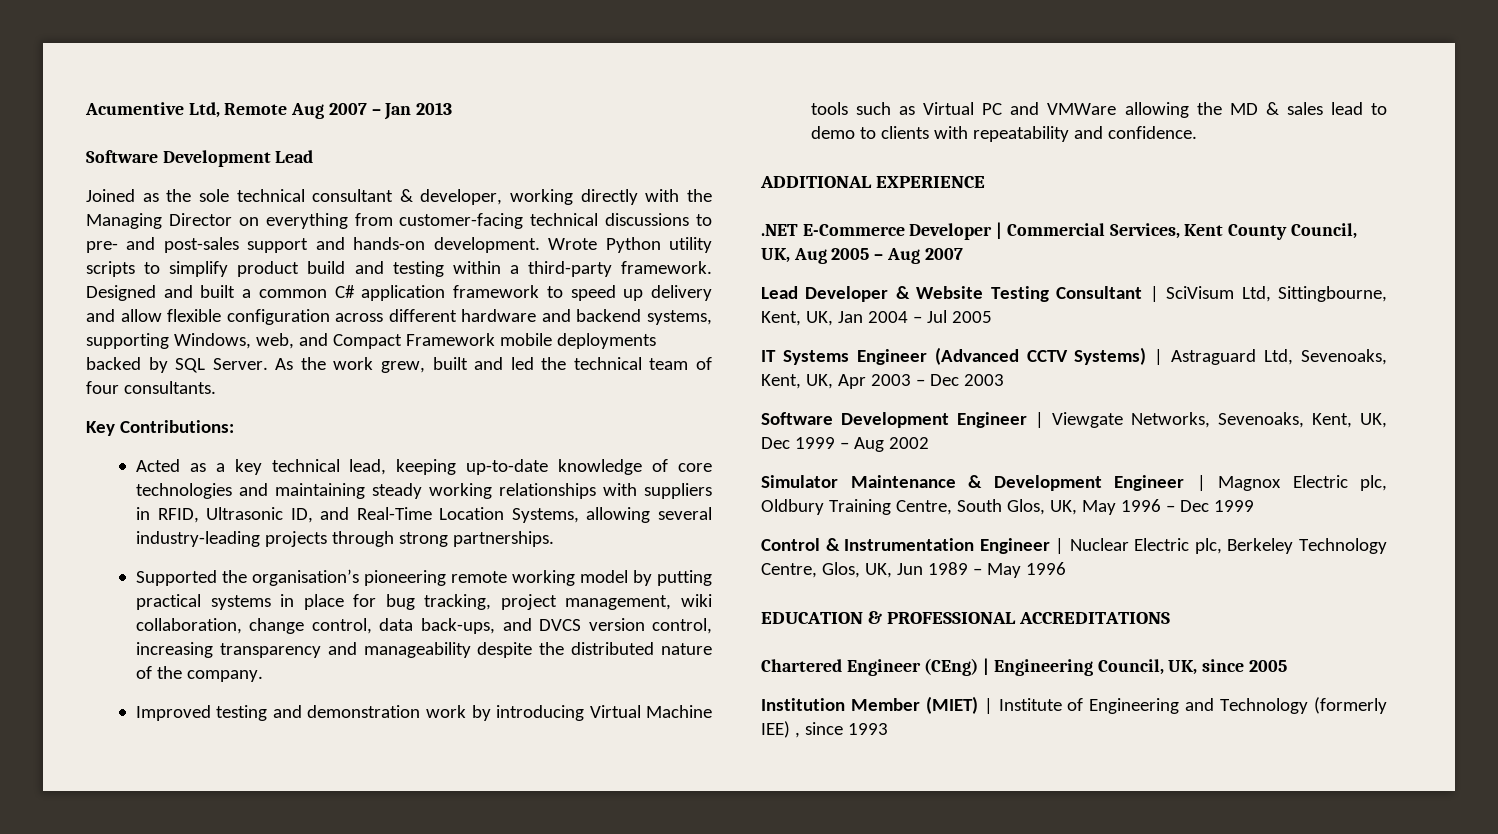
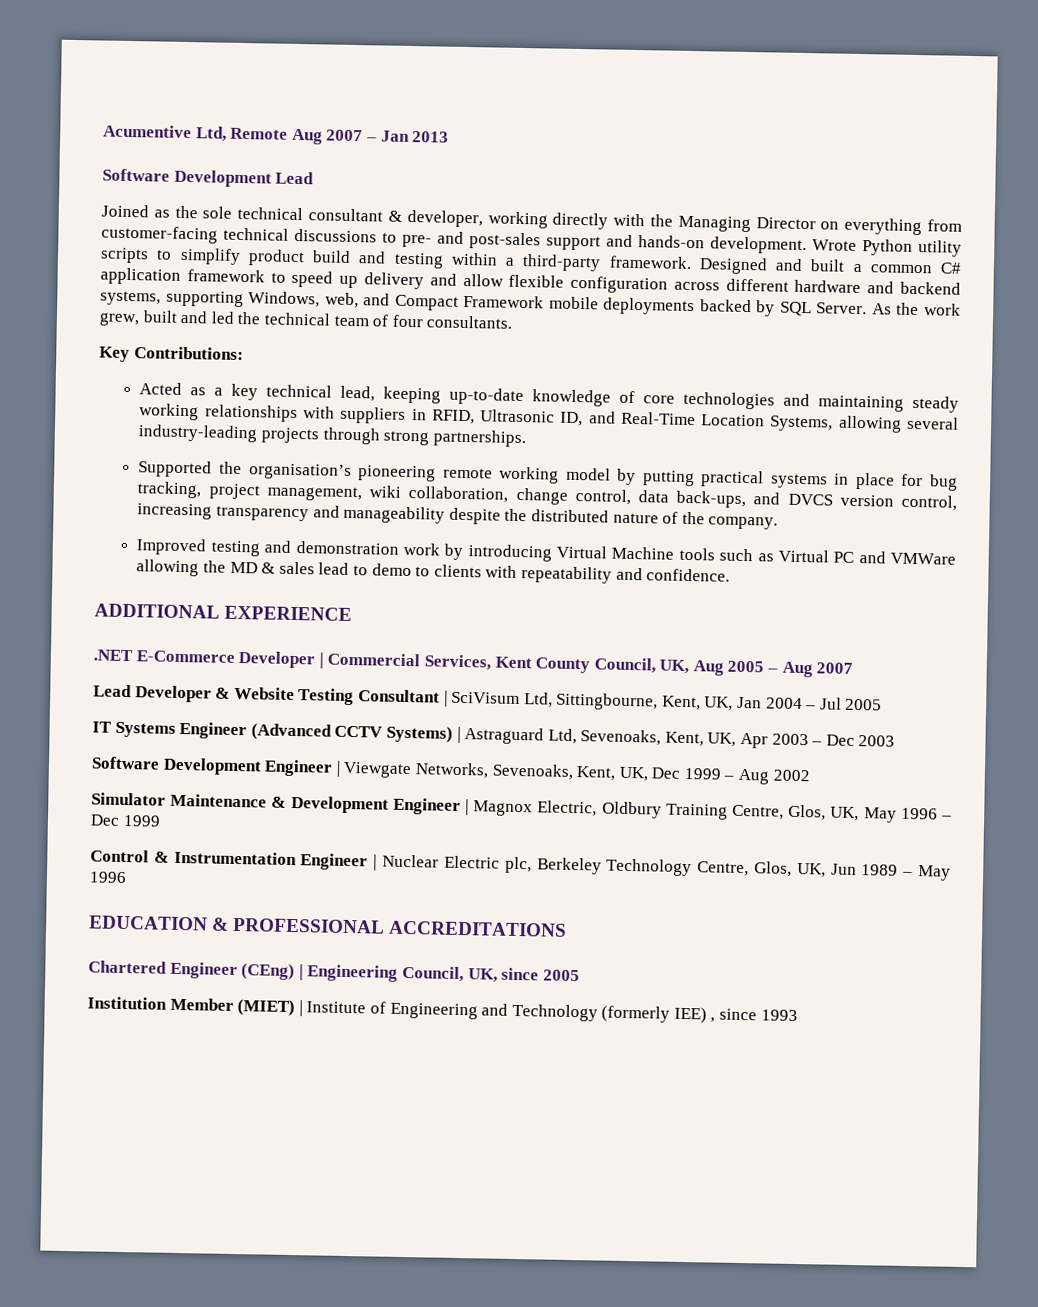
- Simulator Maintenance & Development Engineer | Magnox Electric plc, Oldbury Training Centre, South Glos, UK, May 1996 – Dec 1999
+ Simulator Maintenance & Development Engineer | Magnox Electric, Oldbury Training Centre, Glos, UK, May 1996 – Dec 1999

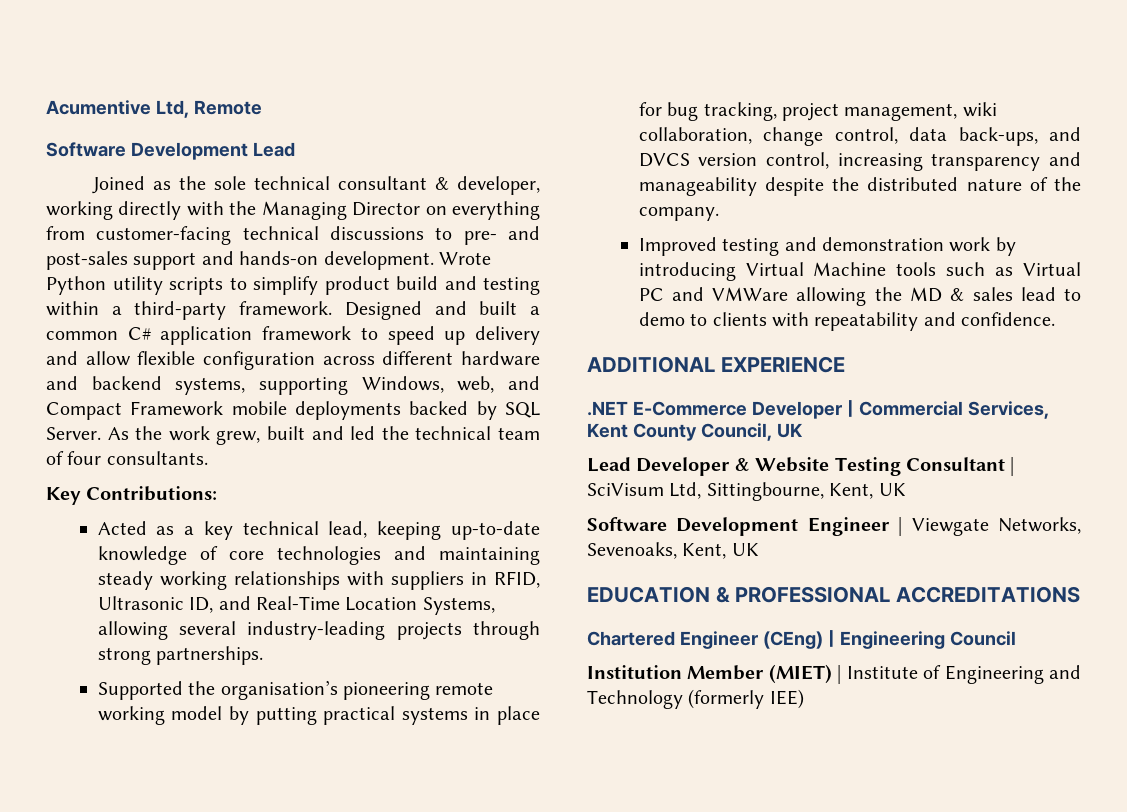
- Acumentive Ltd, Remote Aug 2007 – Jan 2013
+ Acumentive Ltd, Remote
- .NET E-Commerce Developer | Commercial Services, Kent County Council, UK, Aug 2005 – Aug 2007
+ .NET E-Commerce Developer | Commercial Services, Kent County Council, UK
- Lead Developer & Website Testing Consultant | SciVisum Ltd, Sittingbourne, Kent, UK, Jan 2004 – Jul 2005
- IT Systems Engineer (Advanced CCTV Systems) | Astraguard Ltd, Sevenoaks, Kent, UK, Apr 2003 – Dec 2003
+ Lead Developer & Website Testing Consultant | SciVisum Ltd, Sittingbourne, Kent, UK
- Software Development Engineer | Viewgate Networks, Sevenoaks, Kent, UK, Dec 1999 – Aug 2002
- Simulator Maintenance & Development Engineer | Magnox Electric, Oldbury Training Centre, Glos, UK, May 1996 – Dec 1999
- Control & Instrumentation Engineer | Nuclear Electric plc, Berkeley Technology Centre, Glos, UK, Jun 1989 – May 1996
+ Software Development Engineer | Viewgate Networks, Sevenoaks, Kent, UK
- Chartered Engineer (CEng) | Engineering Council, UK, since 2005
+ Chartered Engineer (CEng) | Engineering Council
- Institution Member (MIET) | Institute of Engineering and Technology (formerly IEE) , since 1993
+ Institution Member (MIET) | Institute of Engineering and Technology (formerly IEE)

